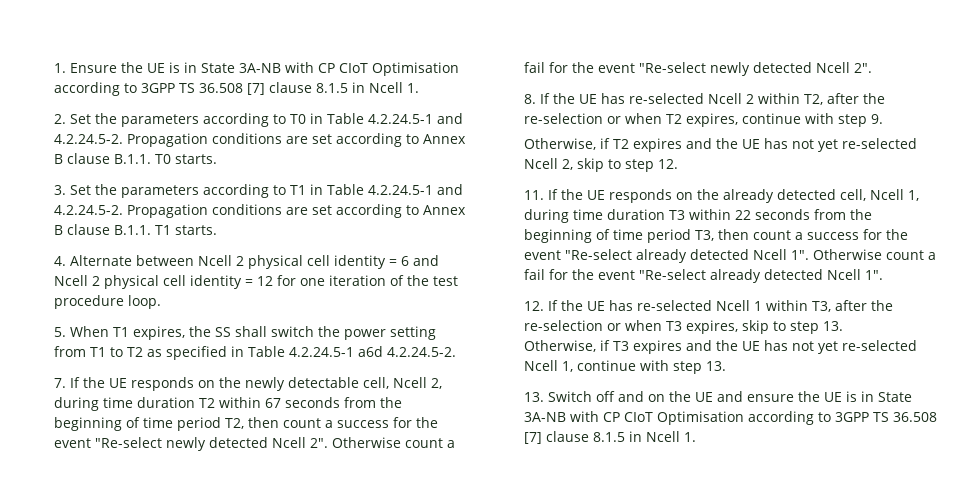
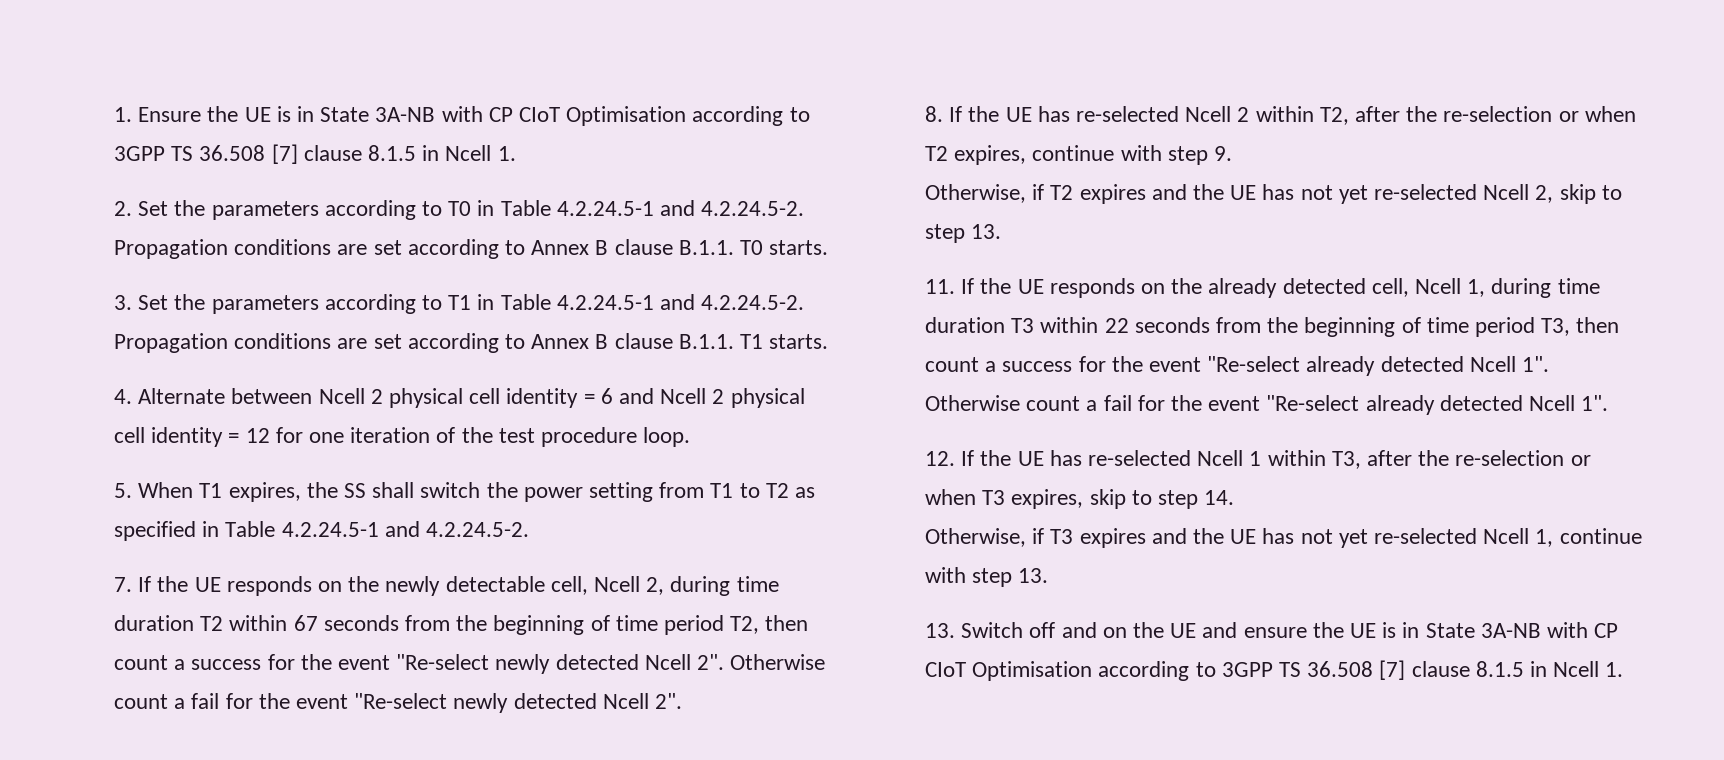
- 5. When T1 expires, the SS shall switch the power setting from T1 to T2 as specified in Table 4.2.24.5-1 a6d 4.2.24.5-2.
+ 5. When T1 expires, the SS shall switch the power setting from T1 to T2 as specified in Table 4.2.24.5-1 and 4.2.24.5-2.
- Otherwise, if T2 expires and the UE has not yet re-selected Ncell 2, skip to step 12.
+ Otherwise, if T2 expires and the UE has not yet re-selected Ncell 2, skip to step 13.
- 12. If the UE has re-selected Ncell 1 within T3, after the re-selection or when T3 expires, skip to step 13.
+ 12. If the UE has re-selected Ncell 1 within T3, after the re-selection or when T3 expires, skip to step 14.

